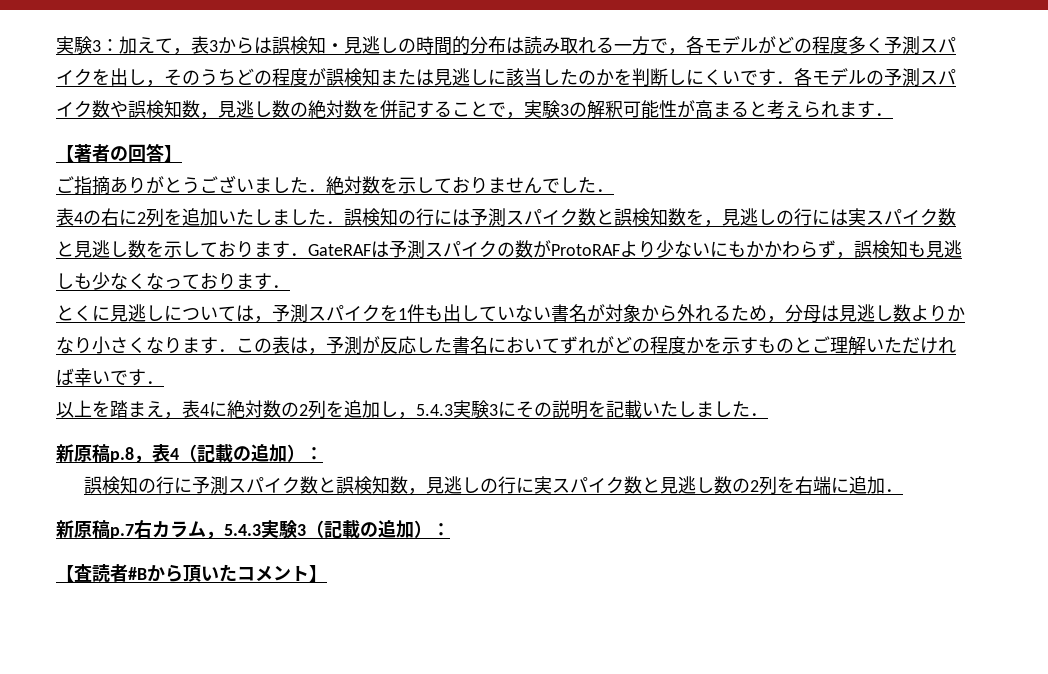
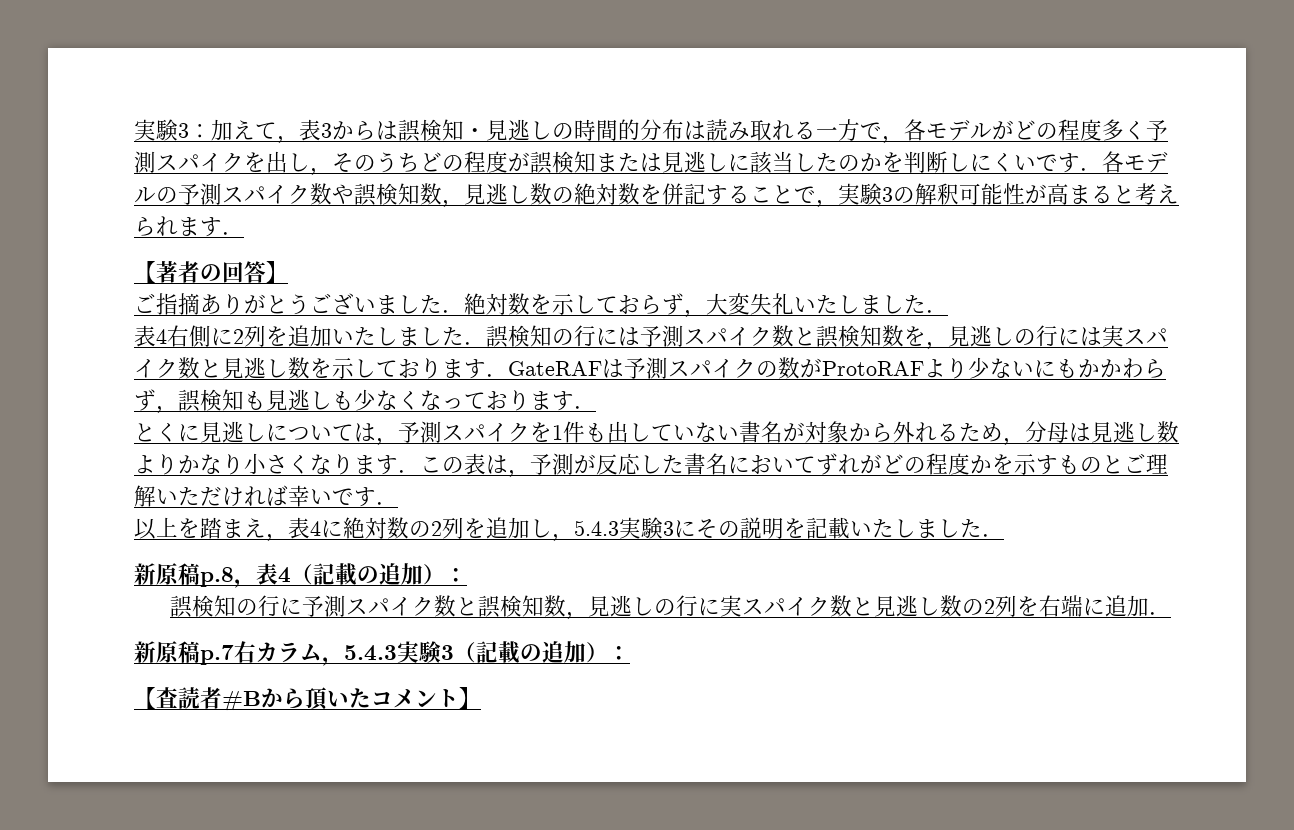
- ご指摘ありがとうございました．絶対数を示しておりませんでした．
+ ご指摘ありがとうございました．絶対数を示しておらず，大変失礼いたしました．
- 表4の右に2列を追加いたしました．誤検知の行には予測スパイク数と誤検知数を，見逃しの行には実スパイク数と見逃し数を示しております．GateRAFは予測スパイクの数がProtoRAFより少ないにもかかわらず，誤検知も見逃しも少なくなっております．
+ 表4右側に2列を追加いたしました．誤検知の行には予測スパイク数と誤検知数を，見逃しの行には実スパイク数と見逃し数を示しております．GateRAFは予測スパイクの数がProtoRAFより少ないにもかかわらず，誤検知も見逃しも少なくなっております．

